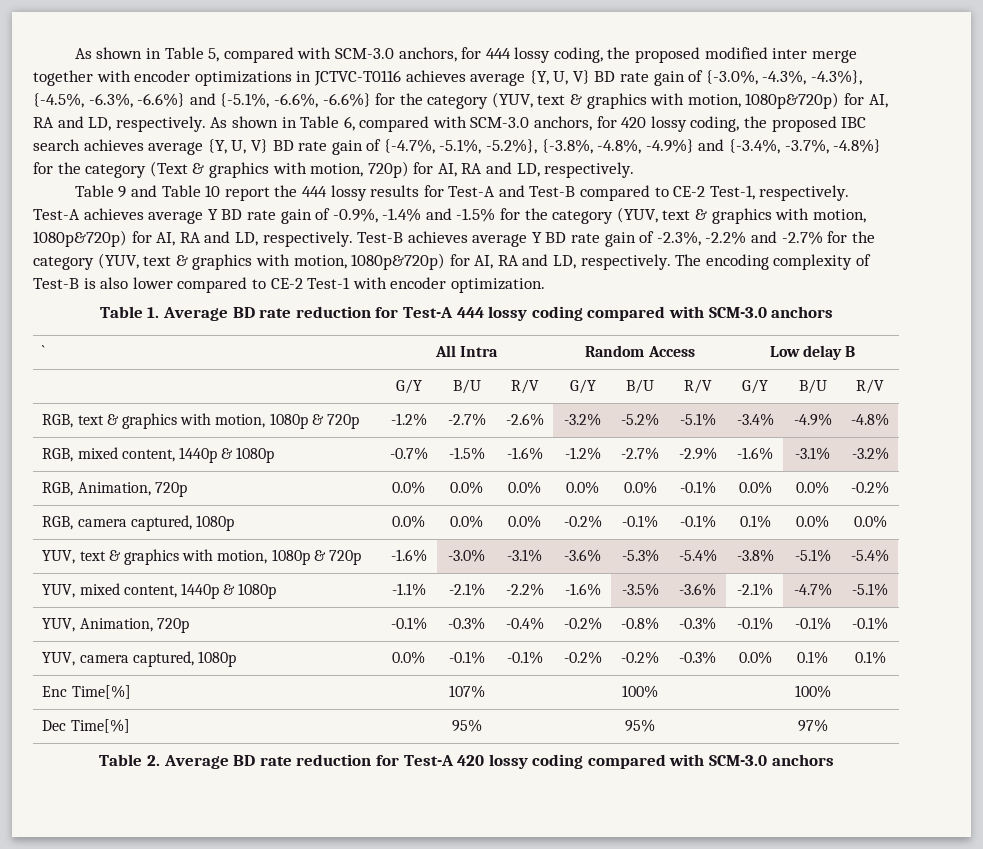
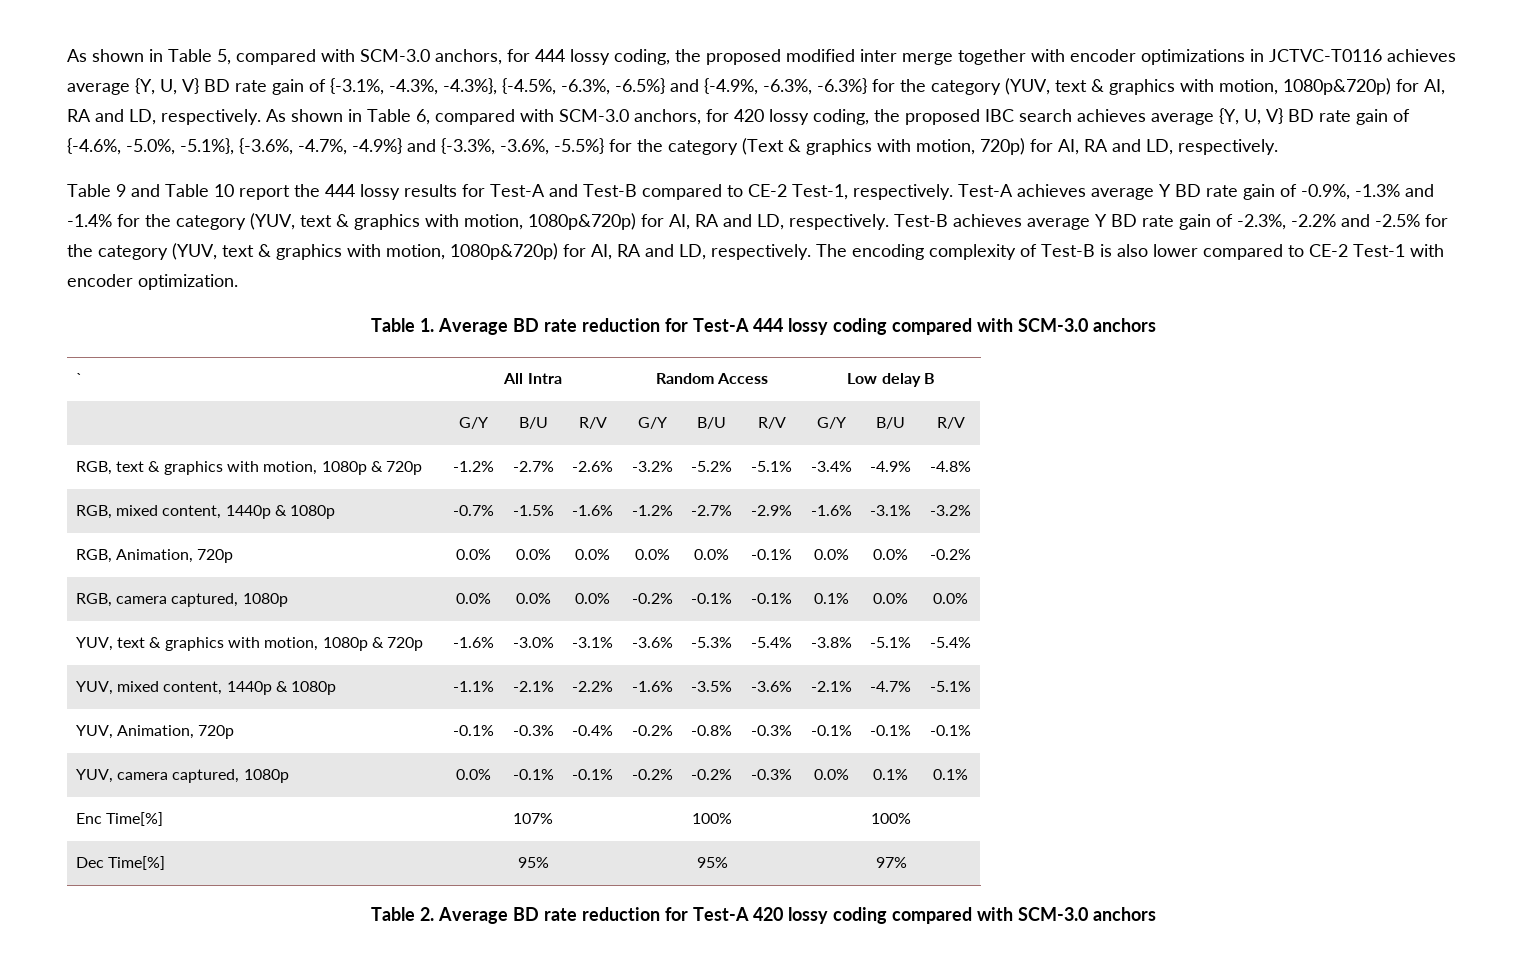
- As shown in Table 5, compared with SCM-3.0 anchors, for 444 lossy coding, the proposed modified inter merge together with encoder optimizations in JCTVC-T0116 achieves average {Y, U, V} BD rate gain of {-3.0%, -4.3%, -4.3%}, {-4.5%, -6.3%, -6.6%} and {-5.1%, -6.6%, -6.6%} for the category (YUV, text & graphics with motion, 1080p&720p) for AI, RA and LD, respectively.
+ As shown in Table 5, compared with SCM-3.0 anchors, for 444 lossy coding, the proposed modified inter merge together with encoder optimizations in JCTVC-T0116 achieves average {Y, U, V} BD rate gain of {-3.1%, -4.3%, -4.3%}, {-4.5%, -6.3%, -6.5%} and {-4.9%, -6.3%, -6.3%} for the category (YUV, text & graphics with motion, 1080p&720p) for AI, RA and LD, respectively.
- As shown in Table 6, compared with SCM-3.0 anchors, for 420 lossy coding, the proposed IBC search achieves average {Y, U, V} BD rate gain of {-4.7%, -5.1%, -5.2%}, {-3.8%, -4.8%, -4.9%} and {-3.4%, -3.7%, -4.8%} for the category (Text & graphics with motion, 720p) for AI, RA and LD, respectively.
+ As shown in Table 6, compared with SCM-3.0 anchors, for 420 lossy coding, the proposed IBC search achieves average {Y, U, V} BD rate gain of {-4.6%, -5.0%, -5.1%}, {-3.6%, -4.7%, -4.9%} and {-3.3%, -3.6%, -5.5%} for the category (Text & graphics with motion, 720p) for AI, RA and LD, respectively.
- Test-A achieves average Y BD rate gain of -0.9%, -1.4% and -1.5% for the category (YUV, text & graphics with motion, 1080p&720p) for AI, RA and LD, respectively.
+ Test-A achieves average Y BD rate gain of -0.9%, -1.3% and -1.4% for the category (YUV, text & graphics with motion, 1080p&720p) for AI, RA and LD, respectively.
- Test-B achieves average Y BD rate gain of -2.3%, -2.2% and -2.7% for the category (YUV, text & graphics with motion, 1080p&720p) for AI, RA and LD, respectively.
+ Test-B achieves average Y BD rate gain of -2.3%, -2.2% and -2.5% for the category (YUV, text & graphics with motion, 1080p&720p) for AI, RA and LD, respectively.

